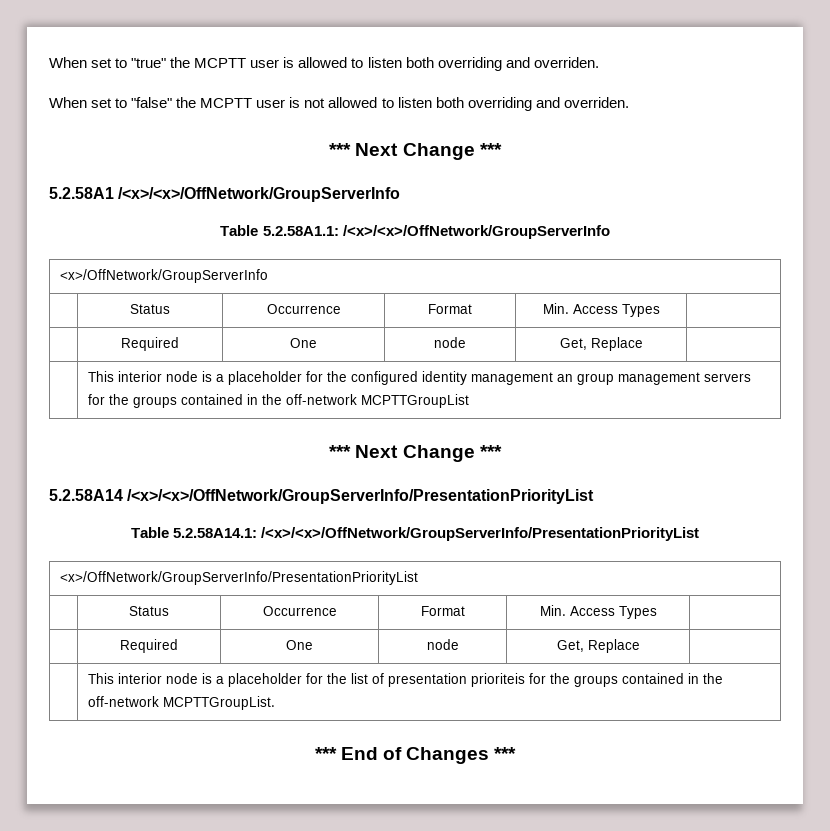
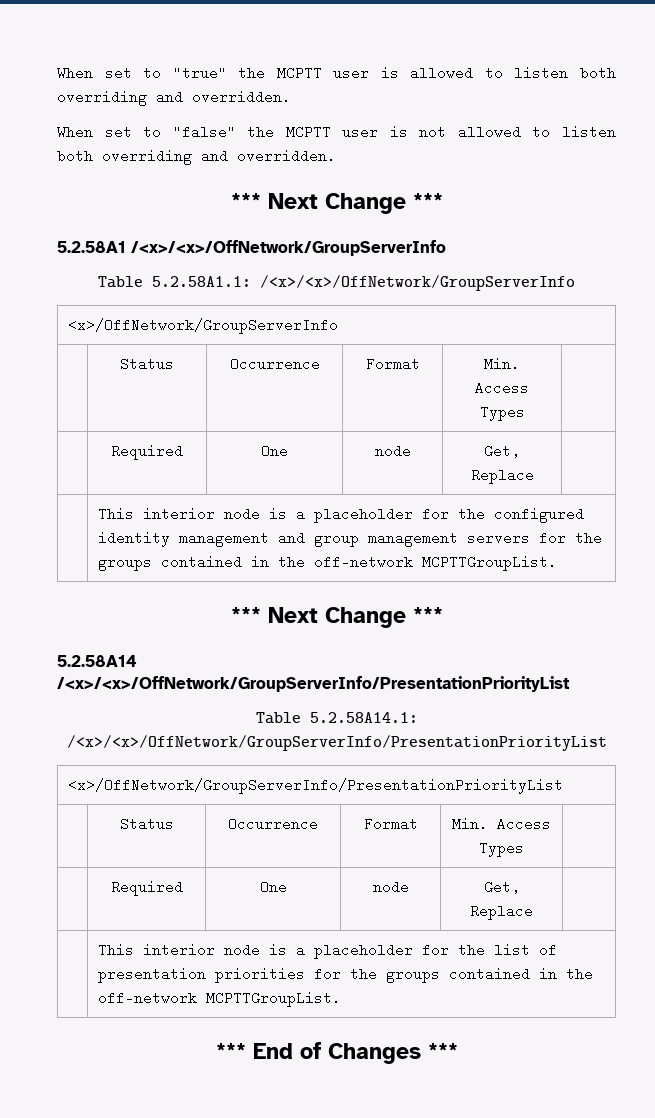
- When set to "true" the MCPTT user is allowed to listen both overriding and overriden.
+ When set to "true" the MCPTT user is allowed to listen both overriding and overridden.
- When set to "false" the MCPTT user is not allowed to listen both overriding and overriden.
+ When set to "false" the MCPTT user is not allowed to listen both overriding and overridden.
- | This interior node is a placeholder for the configured identity management an group management servers for the groups contained in the off-network MCPTTGroupList
+ | This interior node is a placeholder for the configured identity management and group management servers for the groups contained in the off-network MCPTTGroupList.
- | This interior node is a placeholder for the list of presentation prioriteis for the groups contained in the off-network MCPTTGroupList.
+ | This interior node is a placeholder for the list of presentation priorities for the groups contained in the off-network MCPTTGroupList.

